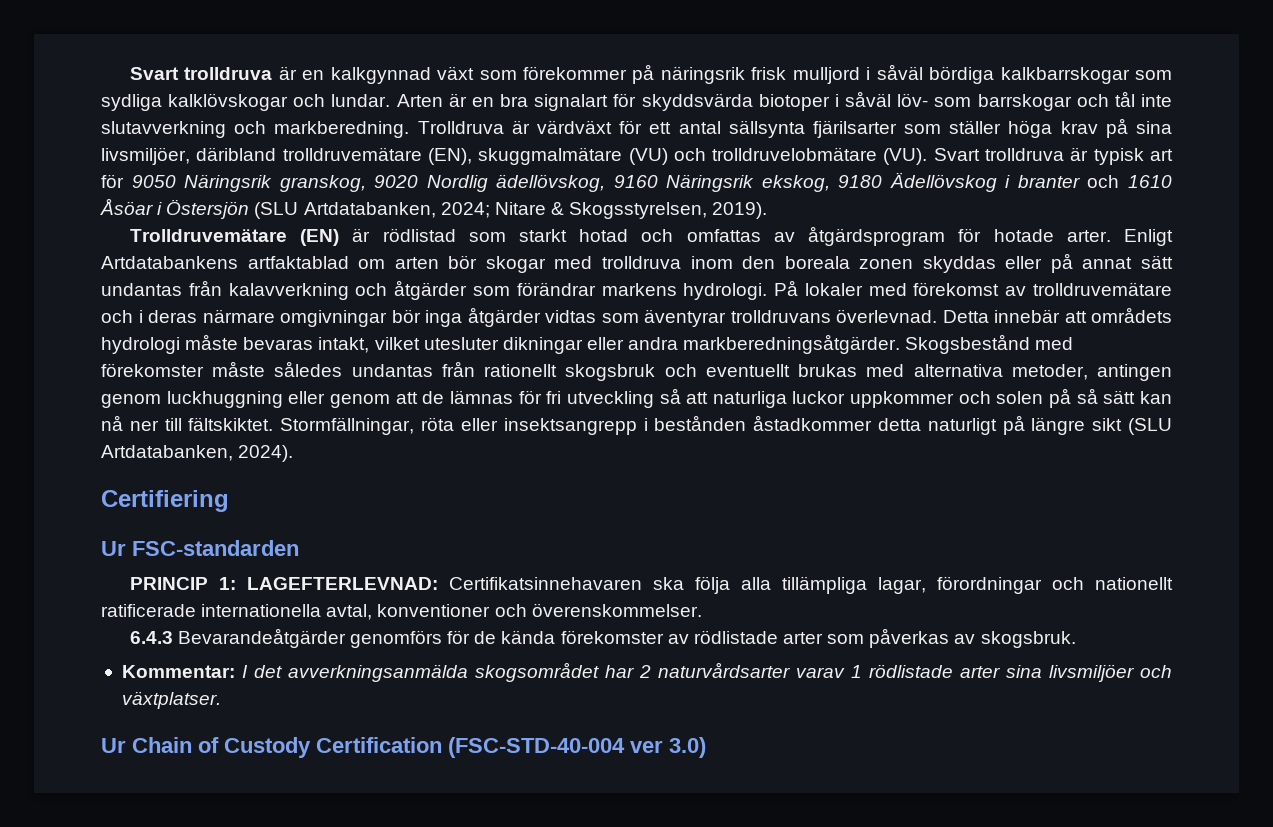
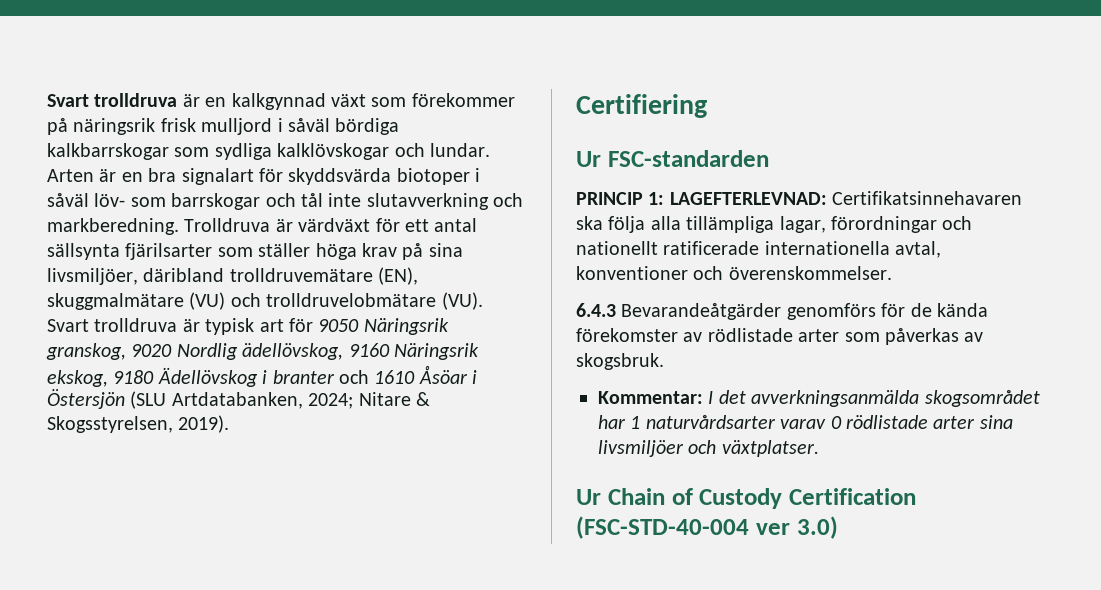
- Trolldruvemätare (EN) är rödlistad som starkt hotad och omfattas av åtgärdsprogram för hotade arter. Enligt Artdatabankens artfaktablad om arten bör skogar med trolldruva inom den boreala zonen skyddas eller på annat sätt undantas från kalavverkning och åtgärder som förändrar markens hydrologi. På lokaler med förekomst av trolldruvemätare och i deras närmare omgivningar bör inga åtgärder vidtas som äventyrar trolldruvans överlevnad. Detta innebär att områdets hydrologi måste bevaras intakt, vilket utesluter dikningar eller andra markberedningsåtgärder. Skogsbestånd med förekomster måste således undantas från rationellt skogsbruk och eventuellt brukas med alternativa metoder, antingen genom luckhuggning eller genom att de lämnas för fri utveckling så att naturliga luckor uppkommer och solen på så sätt kan nå ner till fältskiktet. Stormfällningar, röta eller insektsangrepp i bestånden åstadkommer detta naturligt på längre sikt (SLU Artdatabanken, 2024).
- Kommentar: I det avverkningsanmälda skogsområdet har 2 naturvårdsarter varav 1 rödlistade arter sina livsmiljöer och växtplatser.
+ Kommentar: I det avverkningsanmälda skogsområdet har 1 naturvårdsarter varav 0 rödlistade arter sina livsmiljöer och växtplatser.

